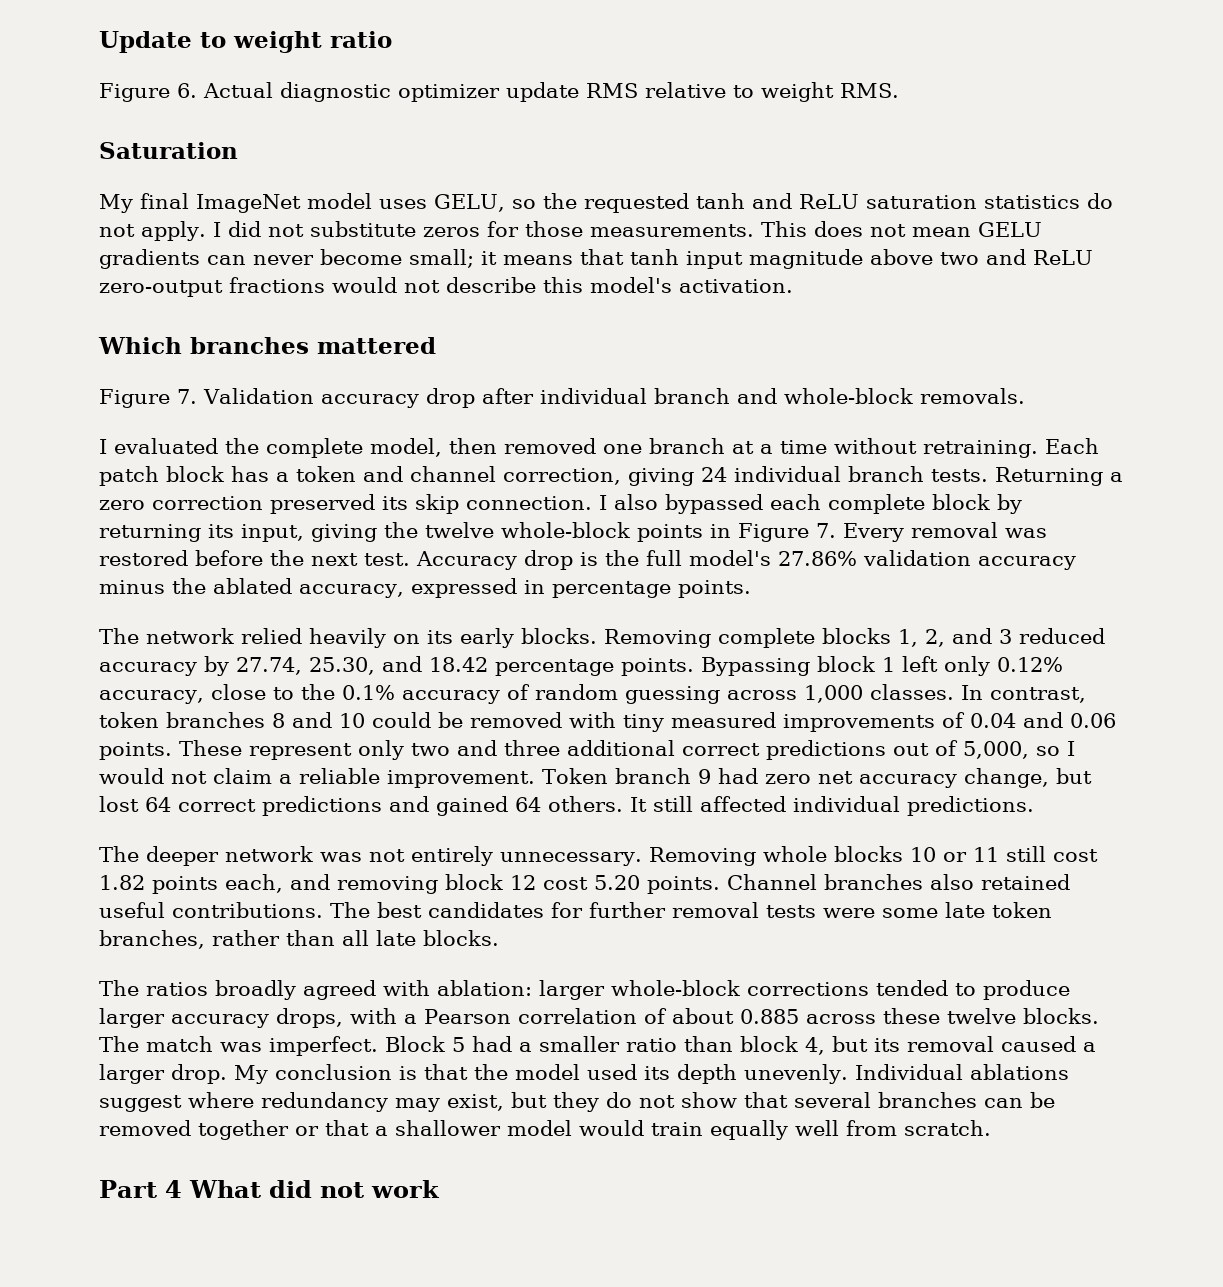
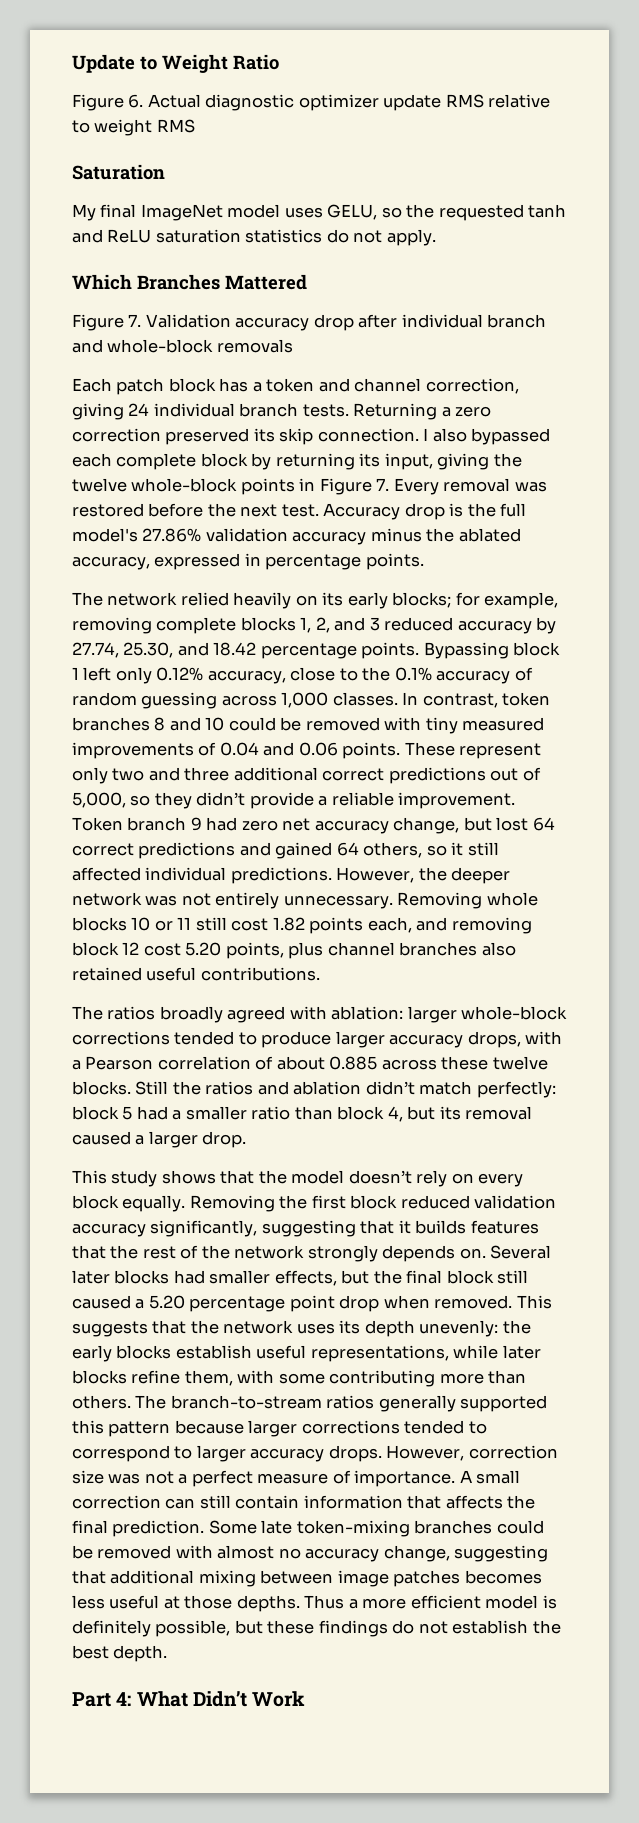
- Update to weight ratio
+ Update to Weight Ratio
- Figure 6. Actual diagnostic optimizer update RMS relative to weight RMS.
+ Figure 6. Actual diagnostic optimizer update RMS relative to weight RMS
- I did not substitute zeros for those measurements. This does not mean GELU gradients can never become small; it means that tanh input magnitude above two and ReLU zero-output fractions would not describe this model's activation.
- Which branches mattered
+ Which Branches Mattered
- Figure 7. Validation accuracy drop after individual branch and whole-block removals.
- I evaluated the complete model, then removed one branch at a time without retraining. Each patch block has a token and channel correction, giving 24 individual branch tests.
+ Figure 7. Validation accuracy drop after individual branch and whole-block removals
+ Each patch block has a token and channel correction, giving 24 individual branch tests.
- The network relied heavily on its early blocks. Removing complete blocks 1, 2, and 3 reduced accuracy by 27.74, 25.30, and 18.42 percentage points.
+ The network relied heavily on its early blocks; for example, removing complete blocks 1, 2, and 3 reduced accuracy by 27.74, 25.30, and 18.42 percentage points.
- These represent only two and three additional correct predictions out of 5,000, so I would not claim a reliable improvement.
+ These represent only two and three additional correct predictions out of 5,000, so they didn’t provide a reliable improvement.
- Token branch 9 had zero net accuracy change, but lost 64 correct predictions and gained 64 others. It still affected individual predictions.
- The deeper network was not entirely unnecessary.
+ Token branch 9 had zero net accuracy change, but lost 64 correct predictions and gained 64 others, so it still affected individual predictions. However, the deeper network was not entirely unnecessary.
- Removing whole blocks 10 or 11 still cost 1.82 points each, and removing block 12 cost 5.20 points. Channel branches also retained useful contributions. The best candidates for further removal tests were some late token branches, rather than all late blocks.
+ Removing whole blocks 10 or 11 still cost 1.82 points each, and removing block 12 cost 5.20 points, plus channel branches also retained useful contributions.
- The match was imperfect. Block 5 had a smaller ratio than block 4, but its removal caused a larger drop. My conclusion is that the model used its depth unevenly. Individual ablations suggest where redundancy may exist, but they do not show that several branches can be removed together or that a shallower model would train equally well from scratch.
- Part 4 What did not work
+ Still the ratios and ablation didn’t match perfectly: block 5 had a smaller ratio than block 4, but its removal caused a larger drop.
+ This study shows that the model doesn’t rely on every block equally. Removing the first block reduced validation accuracy significantly, suggesting that it builds features that the rest of the network strongly depends on. Several later blocks had smaller effects, but the final block still caused a 5.20 percentage point drop when removed. This suggests that the network uses its depth unevenly: the early blocks establish useful representations, while later blocks refine them, with some contributing more than others. The branch-to-stream ratios generally supported this pattern because larger corrections tended to correspond to larger accuracy drops. However, correction size was not a perfect measure of importance. A small correction can still contain information that affects the final prediction. Some late token-mixing branches could be removed with almost no accuracy change, suggesting that additional mixing between image patches becomes less useful at those depths. Thus a more efficient model is definitely possible, but these findings do not establish the best depth.
+ Part 4: What Didn’t Work

